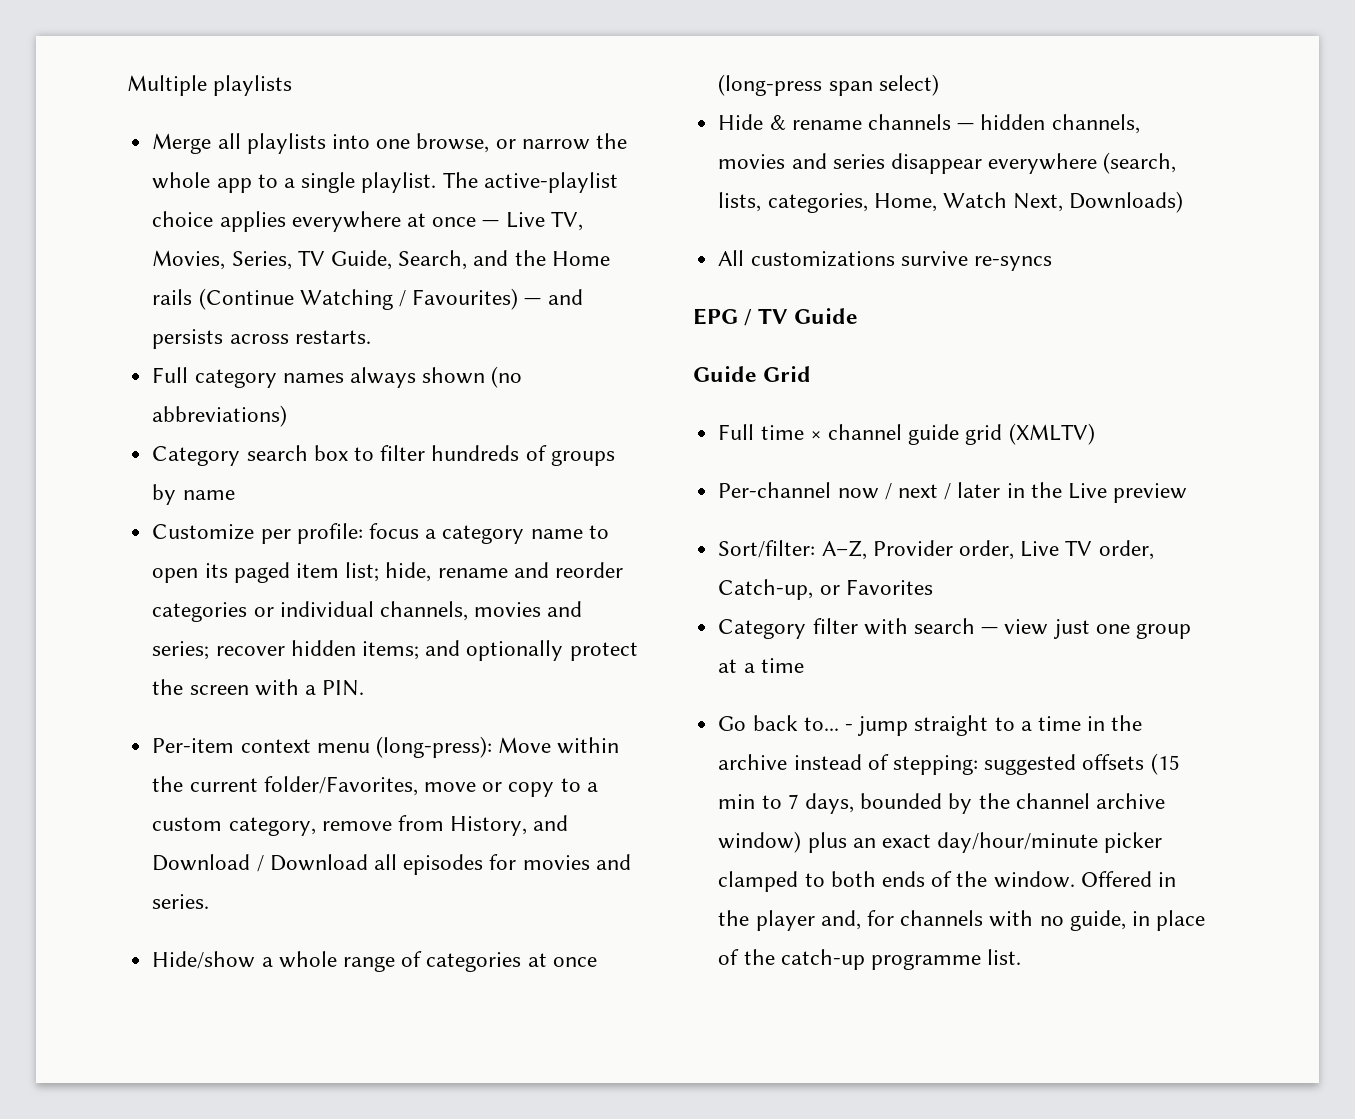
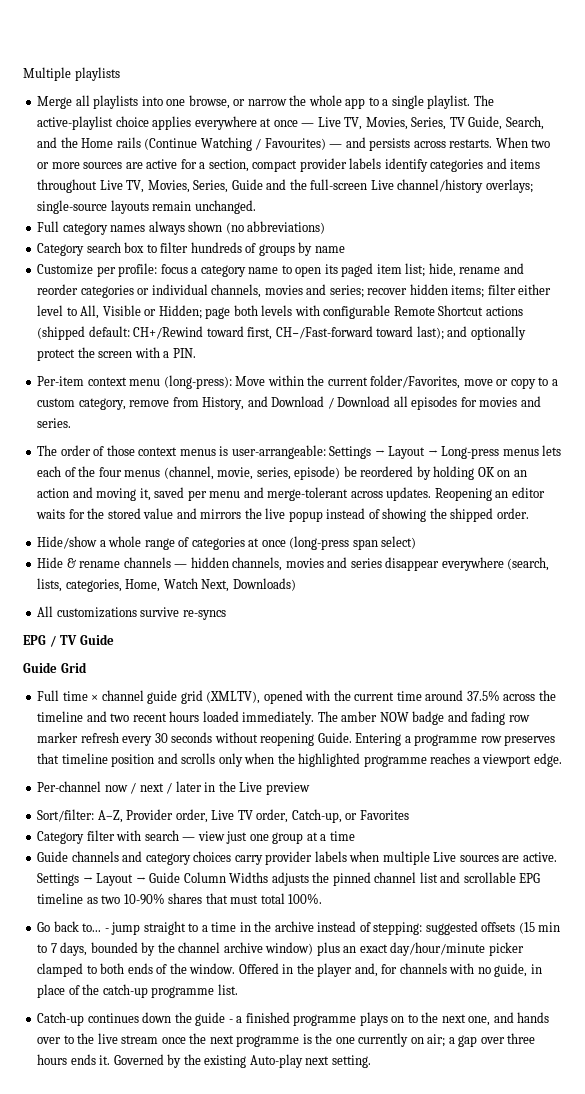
+ When two or more sources are active for a section, compact provider labels identify categories and items throughout Live TV, Movies, Series, Guide and the full-screen Live channel/history overlays; single-source layouts remain unchanged.
- Customize per profile: focus a category name to open its paged item list; hide, rename and reorder categories or individual channels, movies and series; recover hidden items; and optionally protect the screen with a PIN.
+ Customize per profile: focus a category name to open its paged item list; hide, rename and reorder categories or individual channels, movies and series; recover hidden items; filter either level to All, Visible or Hidden; page both levels with configurable Remote Shortcut actions (shipped default: CH+/Rewind toward first, CH−/Fast-forward toward last); and optionally protect the screen with a PIN.
+ The order of those context menus is user-arrangeable: Settings → Layout → Long-press menus lets each of the four menus (channel, movie, series, episode) be reordered by holding OK on an action and moving it, saved per menu and merge-tolerant across updates. Reopening an editor waits for the stored value and mirrors the live popup instead of showing the shipped order.
- Full time × channel guide grid (XMLTV)
+ Full time × channel guide grid (XMLTV), opened with the current time around 37.5% across the timeline and two recent hours loaded immediately. The amber NOW badge and fading row marker refresh every 30 seconds without reopening Guide. Entering a programme row preserves that timeline position and scrolls only when the highlighted programme reaches a viewport edge.
+ Guide channels and category choices carry provider labels when multiple Live sources are active. Settings → Layout → Guide Column Widths adjusts the pinned channel list and scrollable EPG timeline as two 10-90% shares that must total 100%.
+ Catch-up continues down the guide - a finished programme plays on to the next one, and hands over to the live stream once the next programme is the one currently on air; a gap over three hours ends it. Governed by the existing Auto-play next setting.

